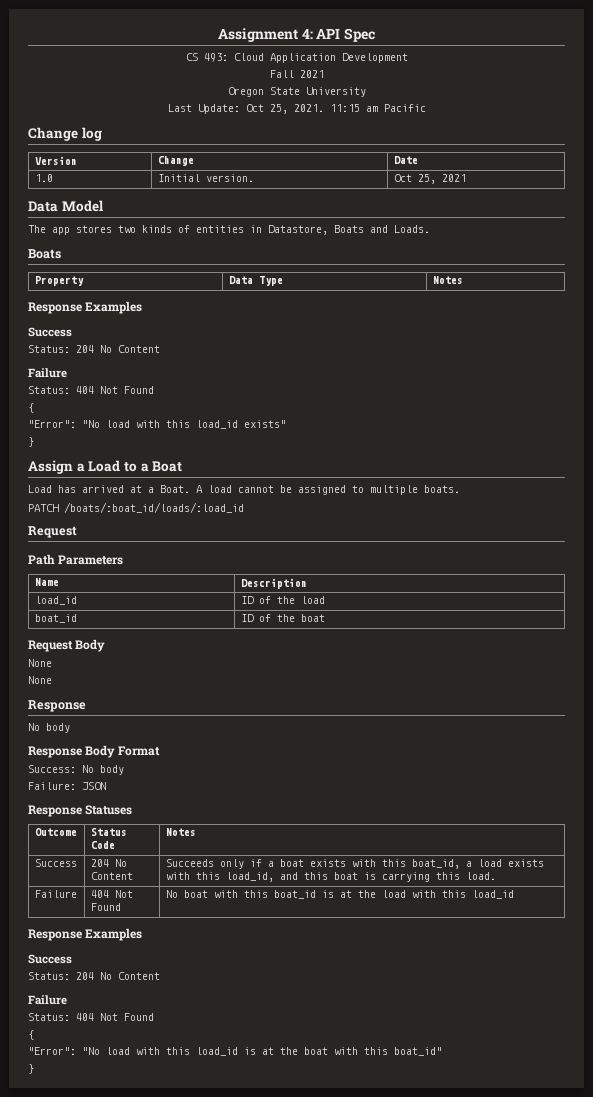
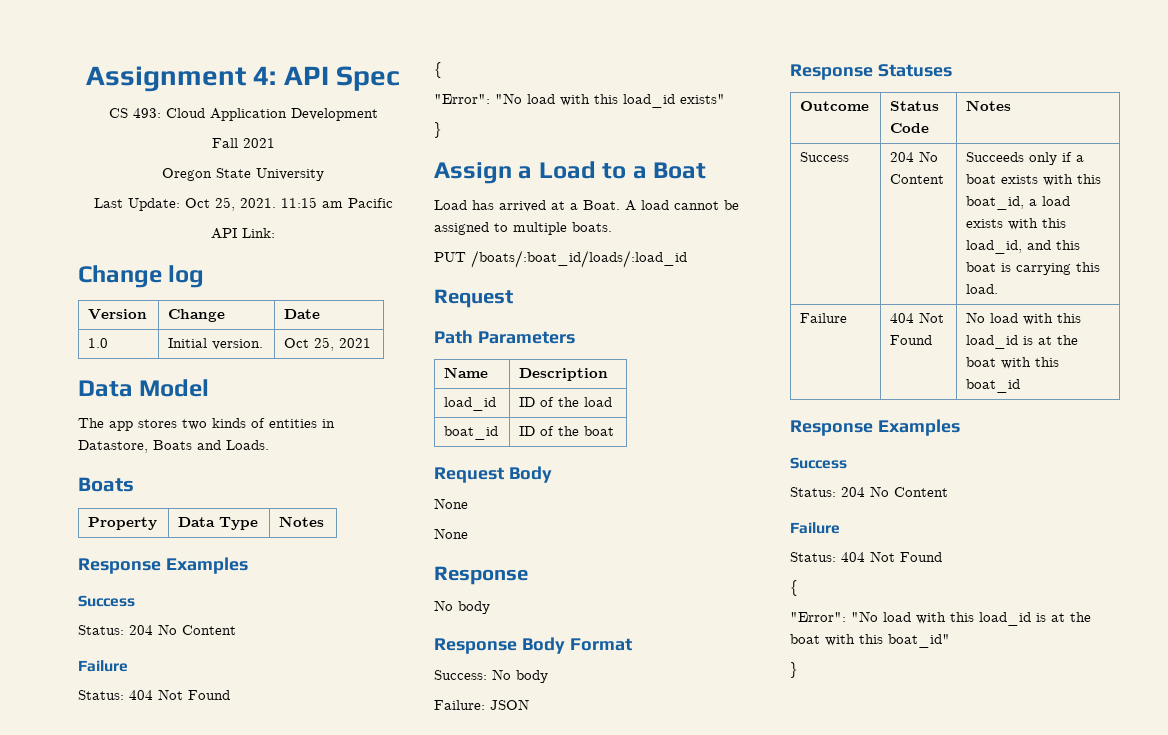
+ API Link:
- PATCH /boats/:boat_id/loads/:load_id
+ PUT /boats/:boat_id/loads/:load_id
- Failure | 404 Not Found | No boat with this boat_id is at the load with this load_id
+ Failure | 404 Not Found | No load with this load_id is at the boat with this boat_id

